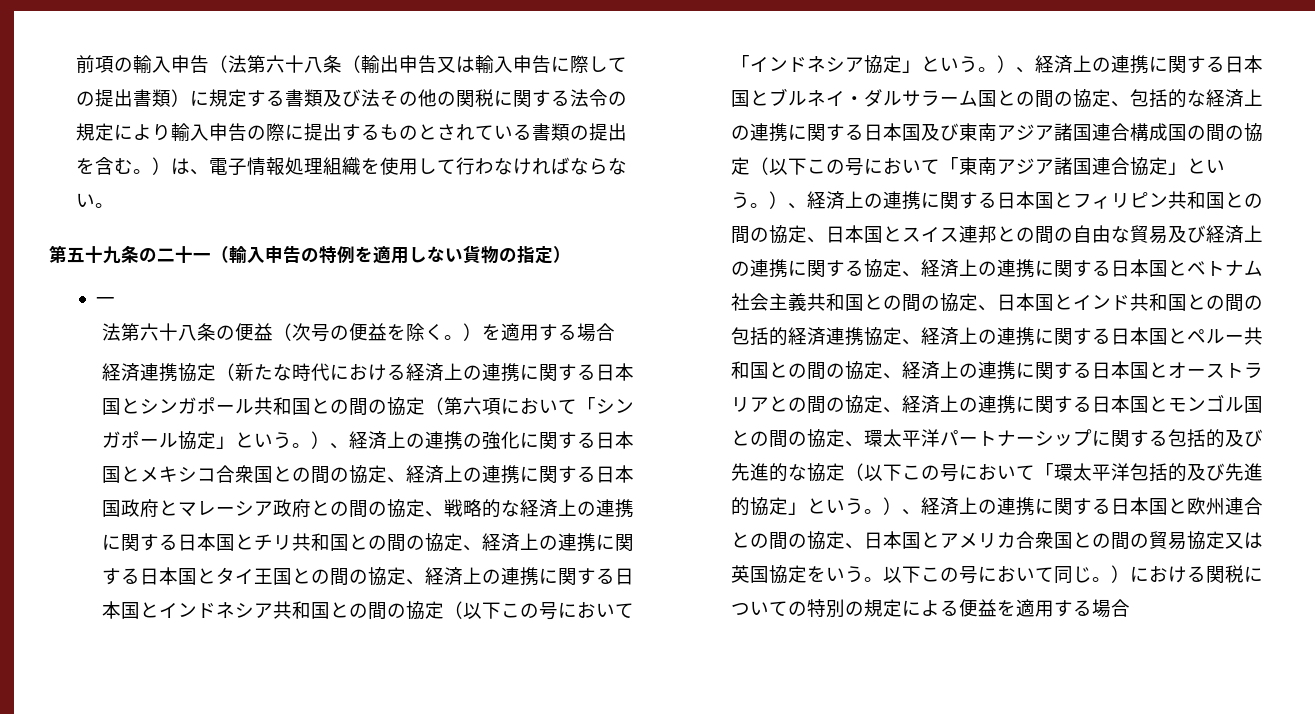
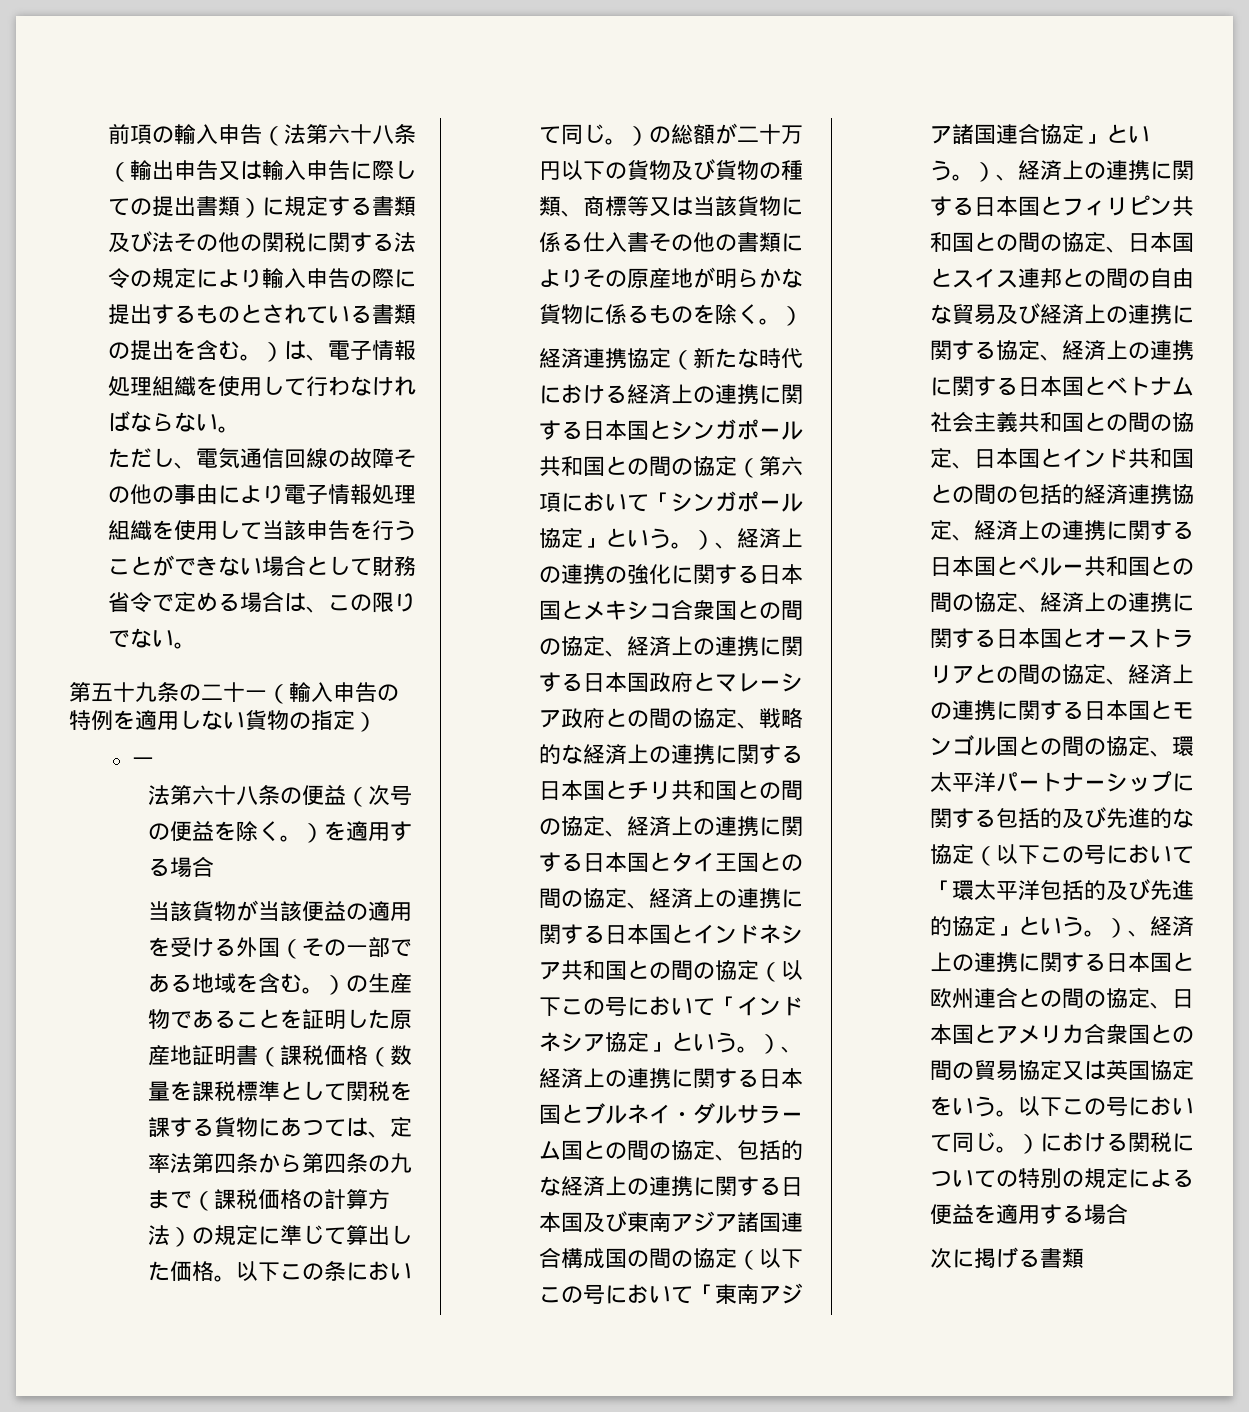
+ ただし、電気通信回線の故障その他の事由により電子情報処理組織を使用して当該申告を行うことができない場合として財務省令で定める場合は、この限りでない。
+ 当該貨物が当該便益の適用を受ける外国（その一部である地域を含む。）の生産物であることを証明した原産地証明書（課税価格（数量を課税標準として関税を課する貨物にあつては、定率法第四条から第四条の九まで（課税価格の計算方法）の規定に準じて算出した価格。以下この条において同じ。）の総額が二十万円以下の貨物及び貨物の種類、商標等又は当該貨物に係る仕入書その他の書類によりその原産地が明らかな貨物に係るものを除く。）
+ 次に掲げる書類

